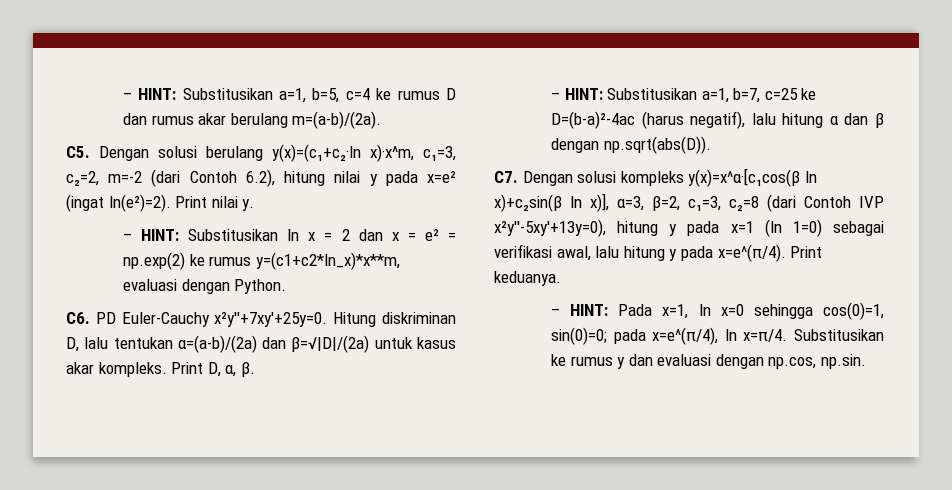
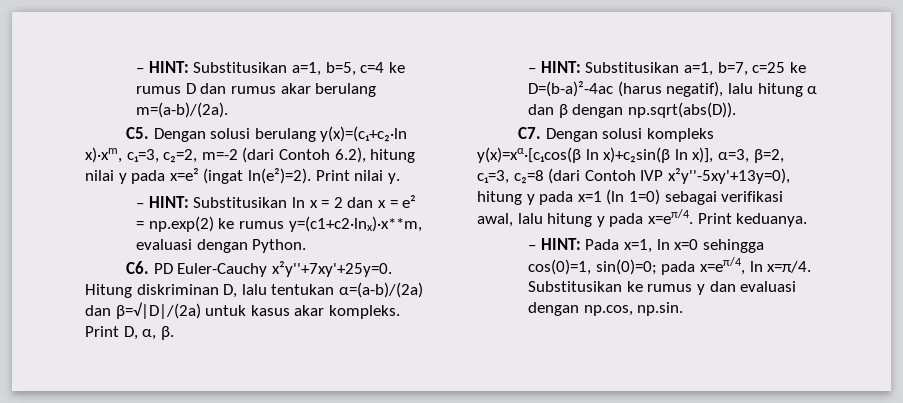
- C5. Dengan solusi berulang y(x)=(c₁+c₂·ln x)·x^m, c₁=3, c₂=2, m=-2 (dari Contoh 6.2), hitung nilai y pada x=e² (ingat ln(e²)=2).
+ C5. Dengan solusi berulang y(x)=(c₁+c₂·ln x)·xm, c₁=3, c₂=2, m=-2 (dari Contoh 6.2), hitung nilai y pada x=e² (ingat ln(e²)=2).
- – HINT: Substitusikan ln x = 2 dan x = e² = np.exp(2) ke rumus y=(c1+c2*ln_x)*x**m, evaluasi dengan Python.
+ – HINT: Substitusikan ln x = 2 dan x = e² = np.exp(2) ke rumus y=(c1+c2·lnx)·x**m, evaluasi dengan Python.
- C7. Dengan solusi kompleks y(x)=x^α·[c₁cos(β ln x)+c₂sin(β ln x)], α=3, β=2, c₁=3, c₂=8 (dari Contoh IVP x²y''-5xy'+13y=0), hitung y pada x=1 (ln 1=0) sebagai verifikasi awal, lalu hitung y pada x=e^(π/4).
+ C7. Dengan solusi kompleks y(x)=xα·[c₁cos(β ln x)+c₂sin(β ln x)], α=3, β=2, c₁=3, c₂=8 (dari Contoh IVP x²y''-5xy'+13y=0), hitung y pada x=1 (ln 1=0) sebagai verifikasi awal, lalu hitung y pada x=eπ/4.
- – HINT: Pada x=1, ln x=0 sehingga cos(0)=1, sin(0)=0; pada x=e^(π/4), ln x=π/4.
+ – HINT: Pada x=1, ln x=0 sehingga cos(0)=1, sin(0)=0; pada x=eπ/4, ln x=π/4.

